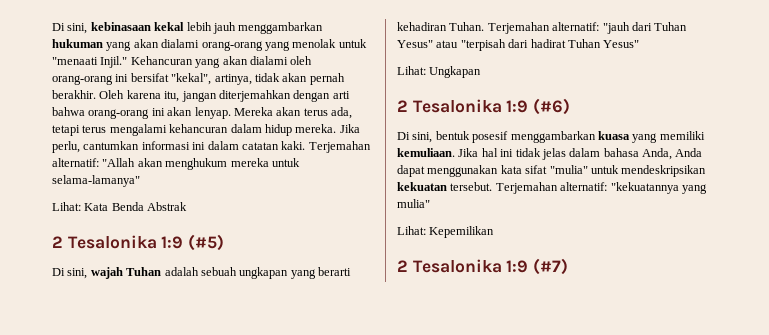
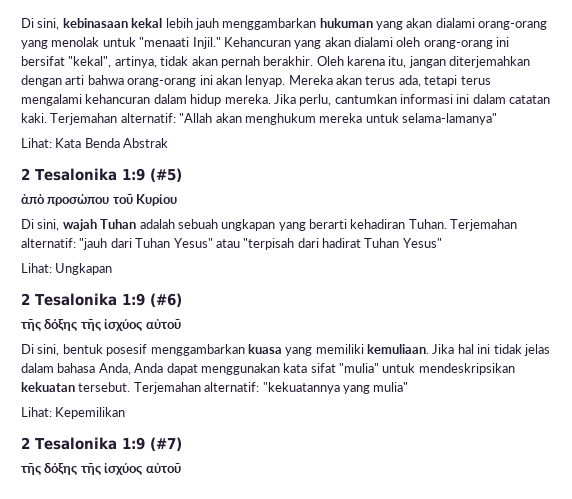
+ ἀπὸ προσώπου τοῦ Κυρίου
  2 Tesalonika 1:9 (#6)
+ τῆς δόξης τῆς ἰσχύος αὐτοῦ
  2 Tesalonika 1:9 (#7)
+ τῆς δόξης τῆς ἰσχύος αὐτοῦ

